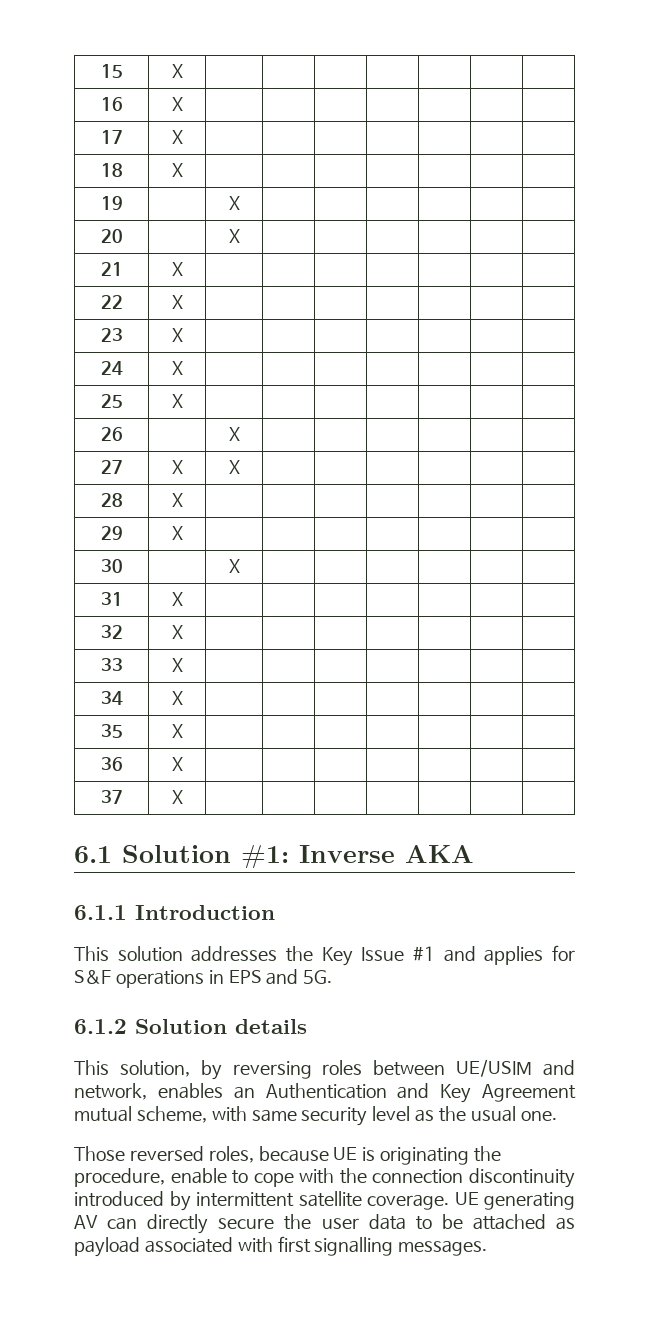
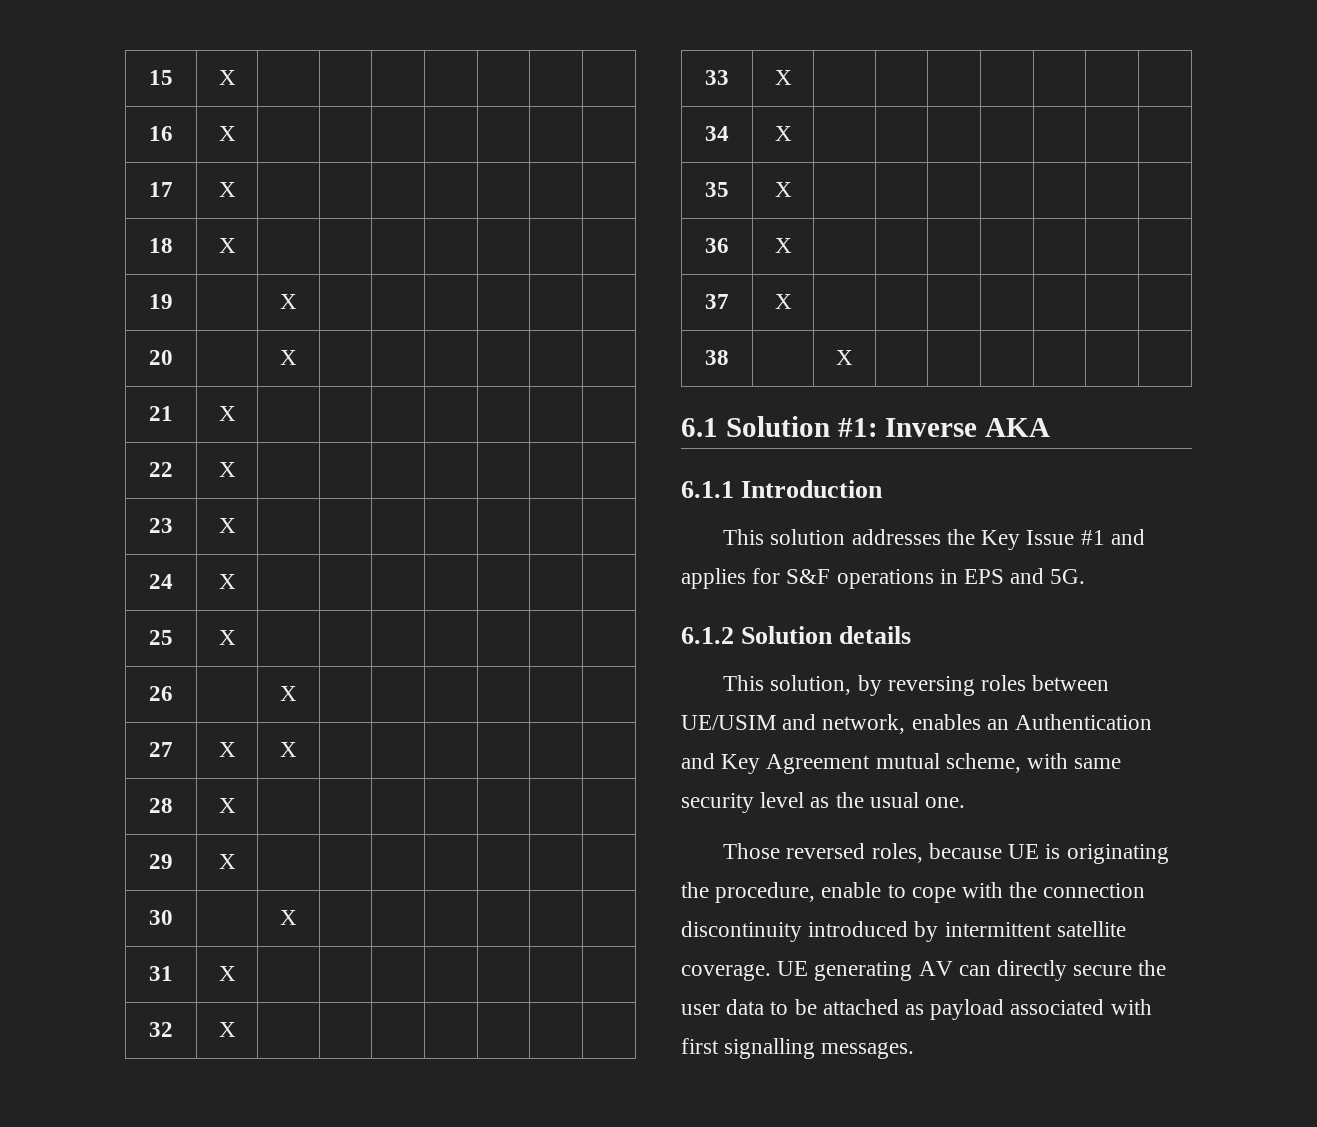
+ 38 | | X | | | | | |

